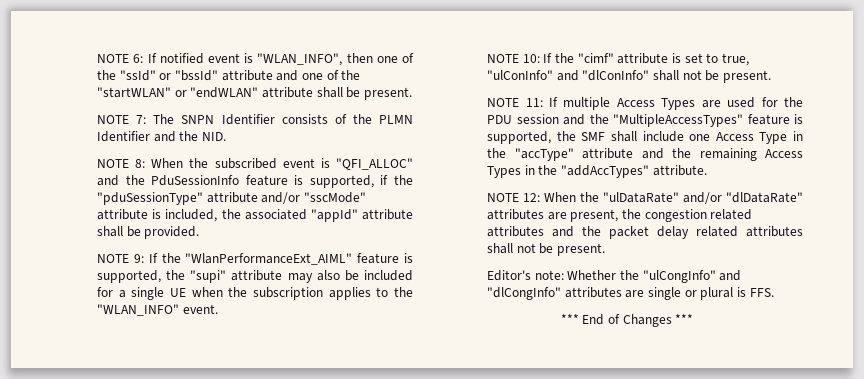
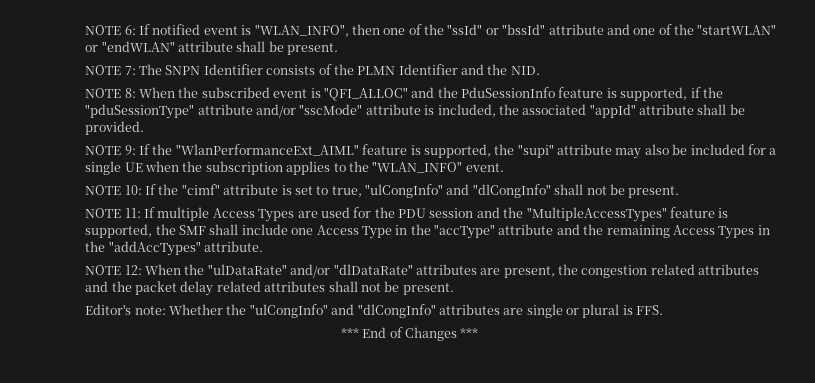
- NOTE 10: If the "cimf" attribute is set to true, "ulConInfo" and "dlConInfo" shall not be present.
+ NOTE 10: If the "cimf" attribute is set to true, "ulCongInfo" and "dlCongInfo" shall not be present.

